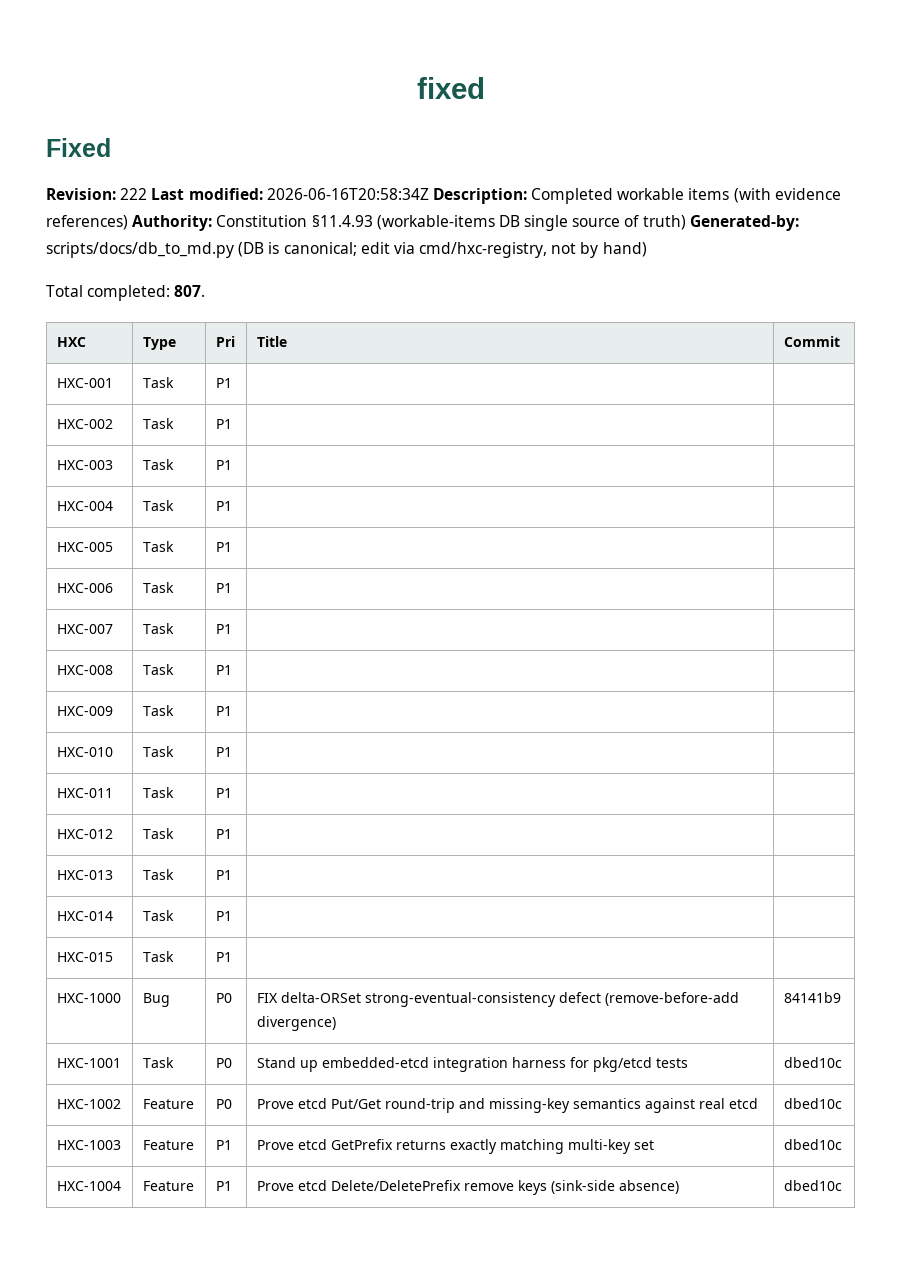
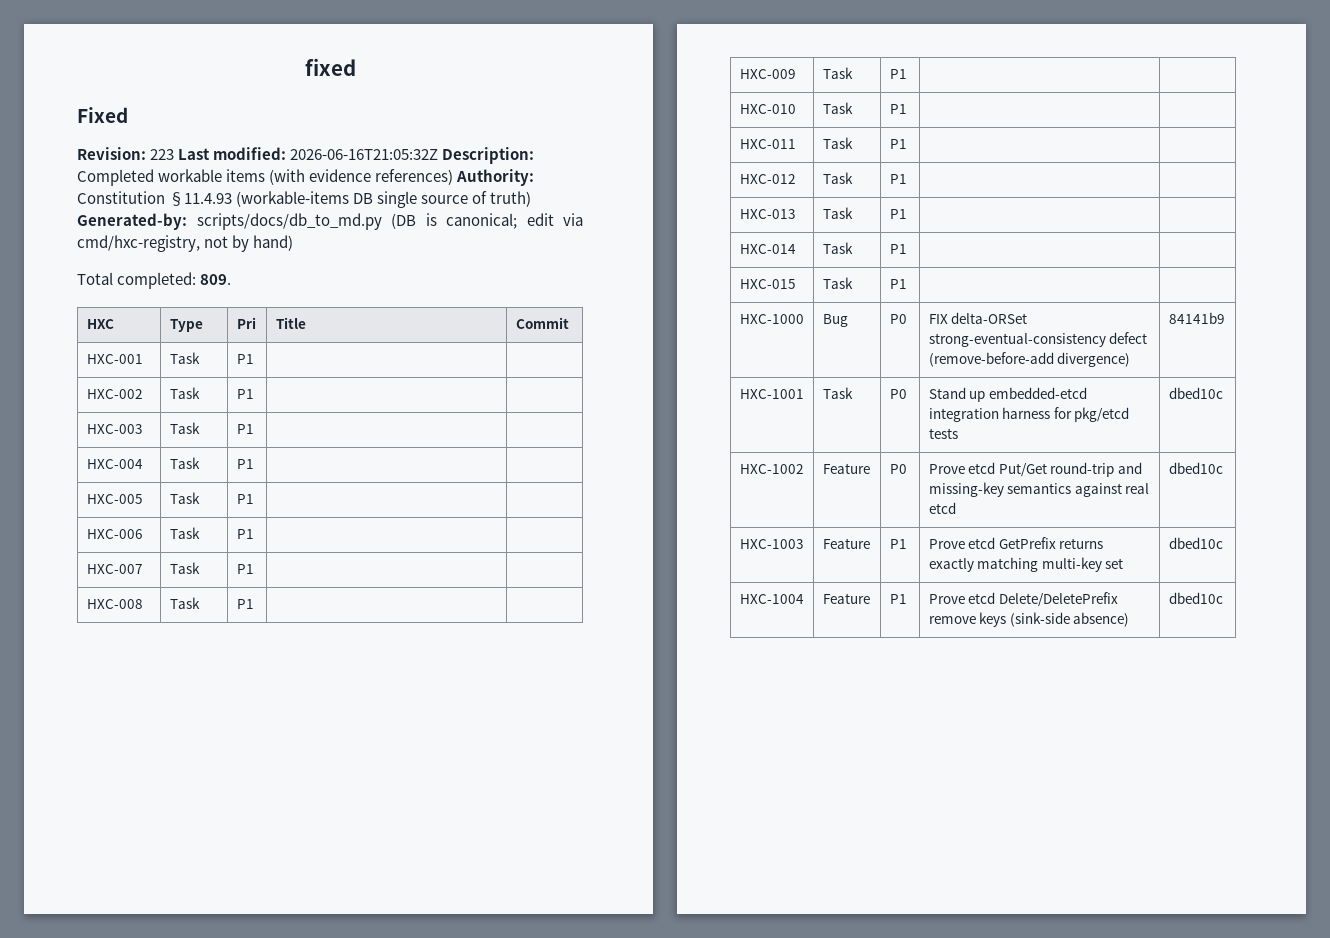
- Revision: 222 Last modified: 2026-06-16T20:58:34Z Description: Completed workable items (with evidence references) Authority: Constitution §11.4.93 (workable-items DB single source of truth) Generated-by: scripts/docs/db_to_md.py (DB is canonical; edit via cmd/hxc-registry, not by hand)
+ Revision: 223 Last modified: 2026-06-16T21:05:32Z Description: Completed workable items (with evidence references) Authority: Constitution §11.4.93 (workable-items DB single source of truth) Generated-by: scripts/docs/db_to_md.py (DB is canonical; edit via cmd/hxc-registry, not by hand)
- Total completed: 807.
+ Total completed: 809.

